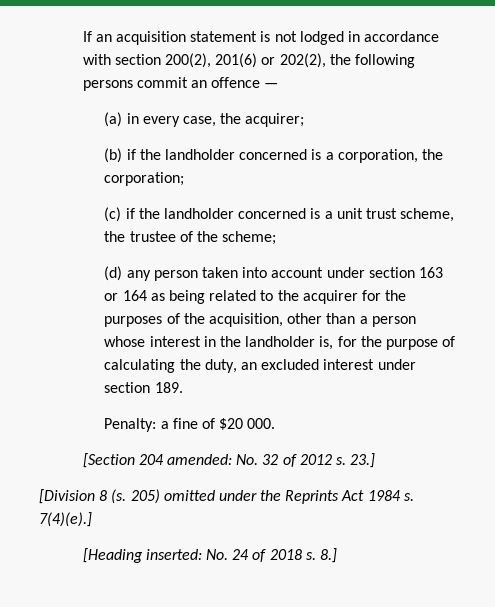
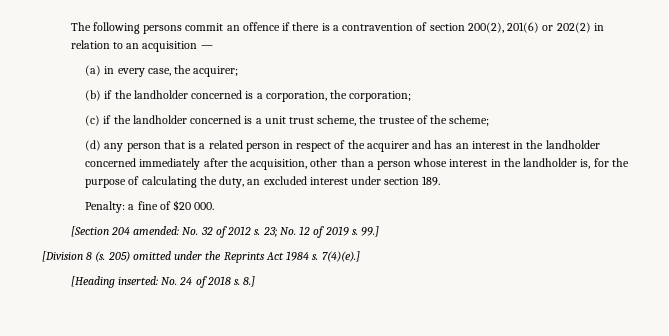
- If an acquisition statement is not lodged in accordance with section 200(2), 201(6) or 202(2), the following persons commit an offence —
+ The following persons commit an offence if there is a contravention of section 200(2), 201(6) or 202(2) in relation to an acquisition —
- (d) any person taken into account under section 163 or 164 as being related to the acquirer for the purposes of the acquisition, other than a person whose interest in the landholder is, for the purpose of calculating the duty, an excluded interest under section 189.
+ (d) any person that is a related person in respect of the acquirer and has an interest in the landholder concerned immediately after the acquisition, other than a person whose interest in the landholder is, for the purpose of calculating the duty, an excluded interest under section 189.
- 23.]
+ 23; No. 12 of 2019 s. 99.]

